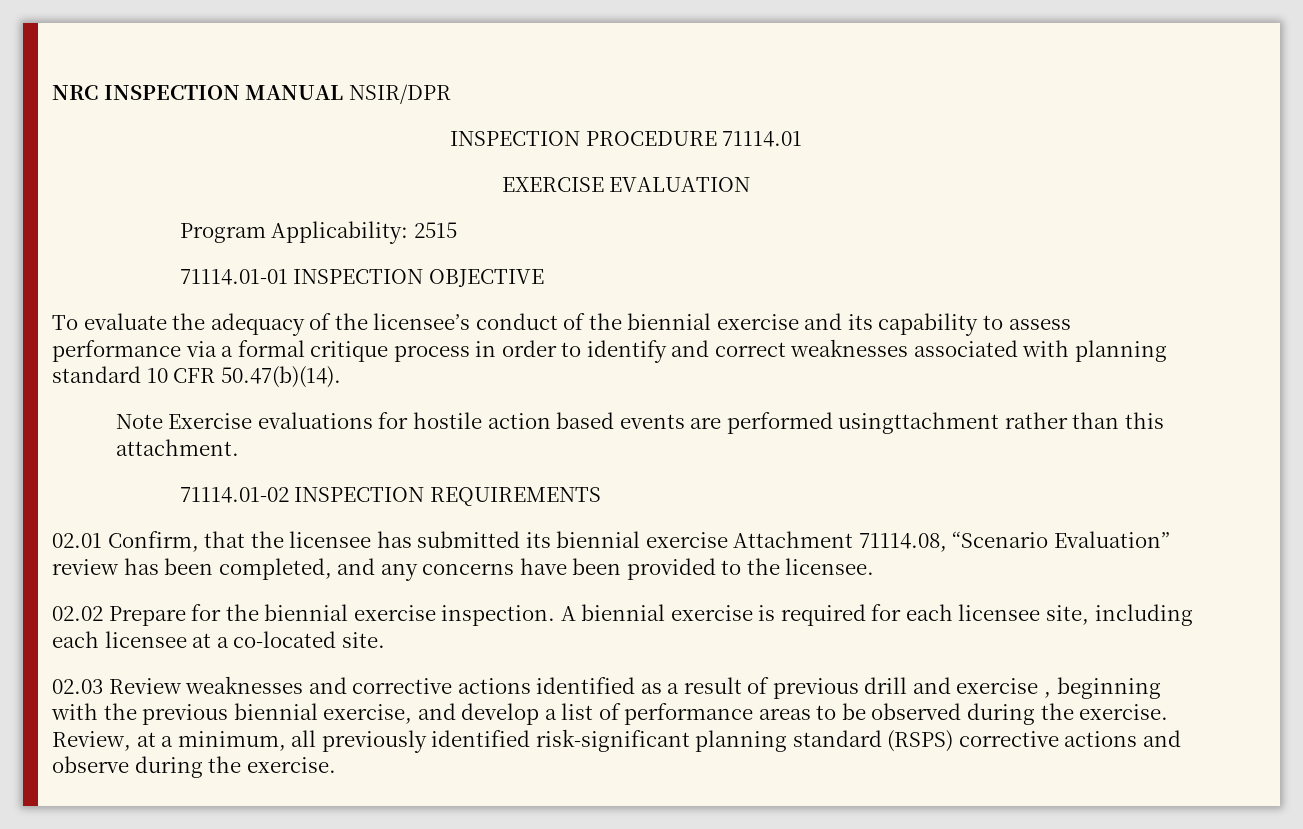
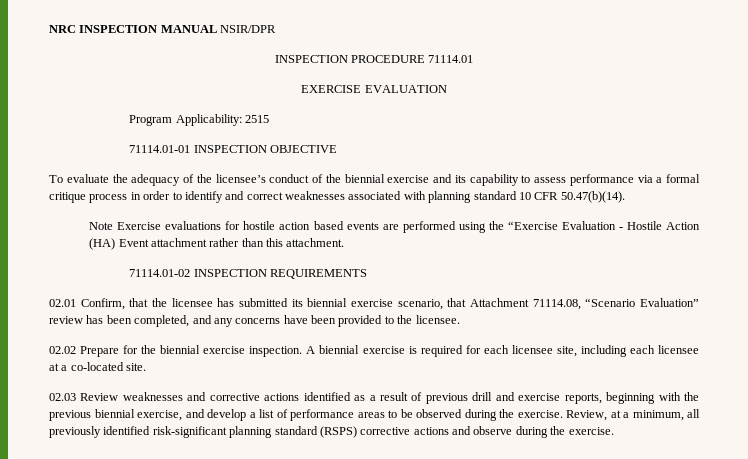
- Note Exercise evaluations for hostile action based events are performed usingttachment rather than this attachment.
+ Note Exercise evaluations for hostile action based events are performed using the “Exercise Evaluation - Hostile Action (HA) Event attachment rather than this attachment.
- 02.01 Confirm, that the licensee has submitted its biennial exercise Attachment 71114.08, “Scenario Evaluation” review has been completed, and any concerns have been provided to the licensee.
+ 02.01 Confirm, that the licensee has submitted its biennial exercise scenario, that Attachment 71114.08, “Scenario Evaluation” review has been completed, and any concerns have been provided to the licensee.
- 02.03 Review weaknesses and corrective actions identified as a result of previous drill and exercise , beginning with the previous biennial exercise, and develop a list of performance areas to be observed during the exercise.
+ 02.03 Review weaknesses and corrective actions identified as a result of previous drill and exercise reports, beginning with the previous biennial exercise, and develop a list of performance areas to be observed during the exercise.

